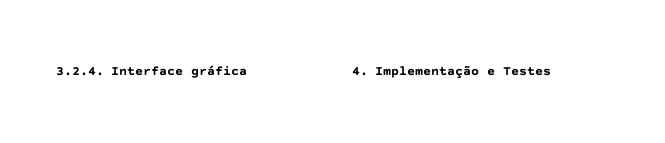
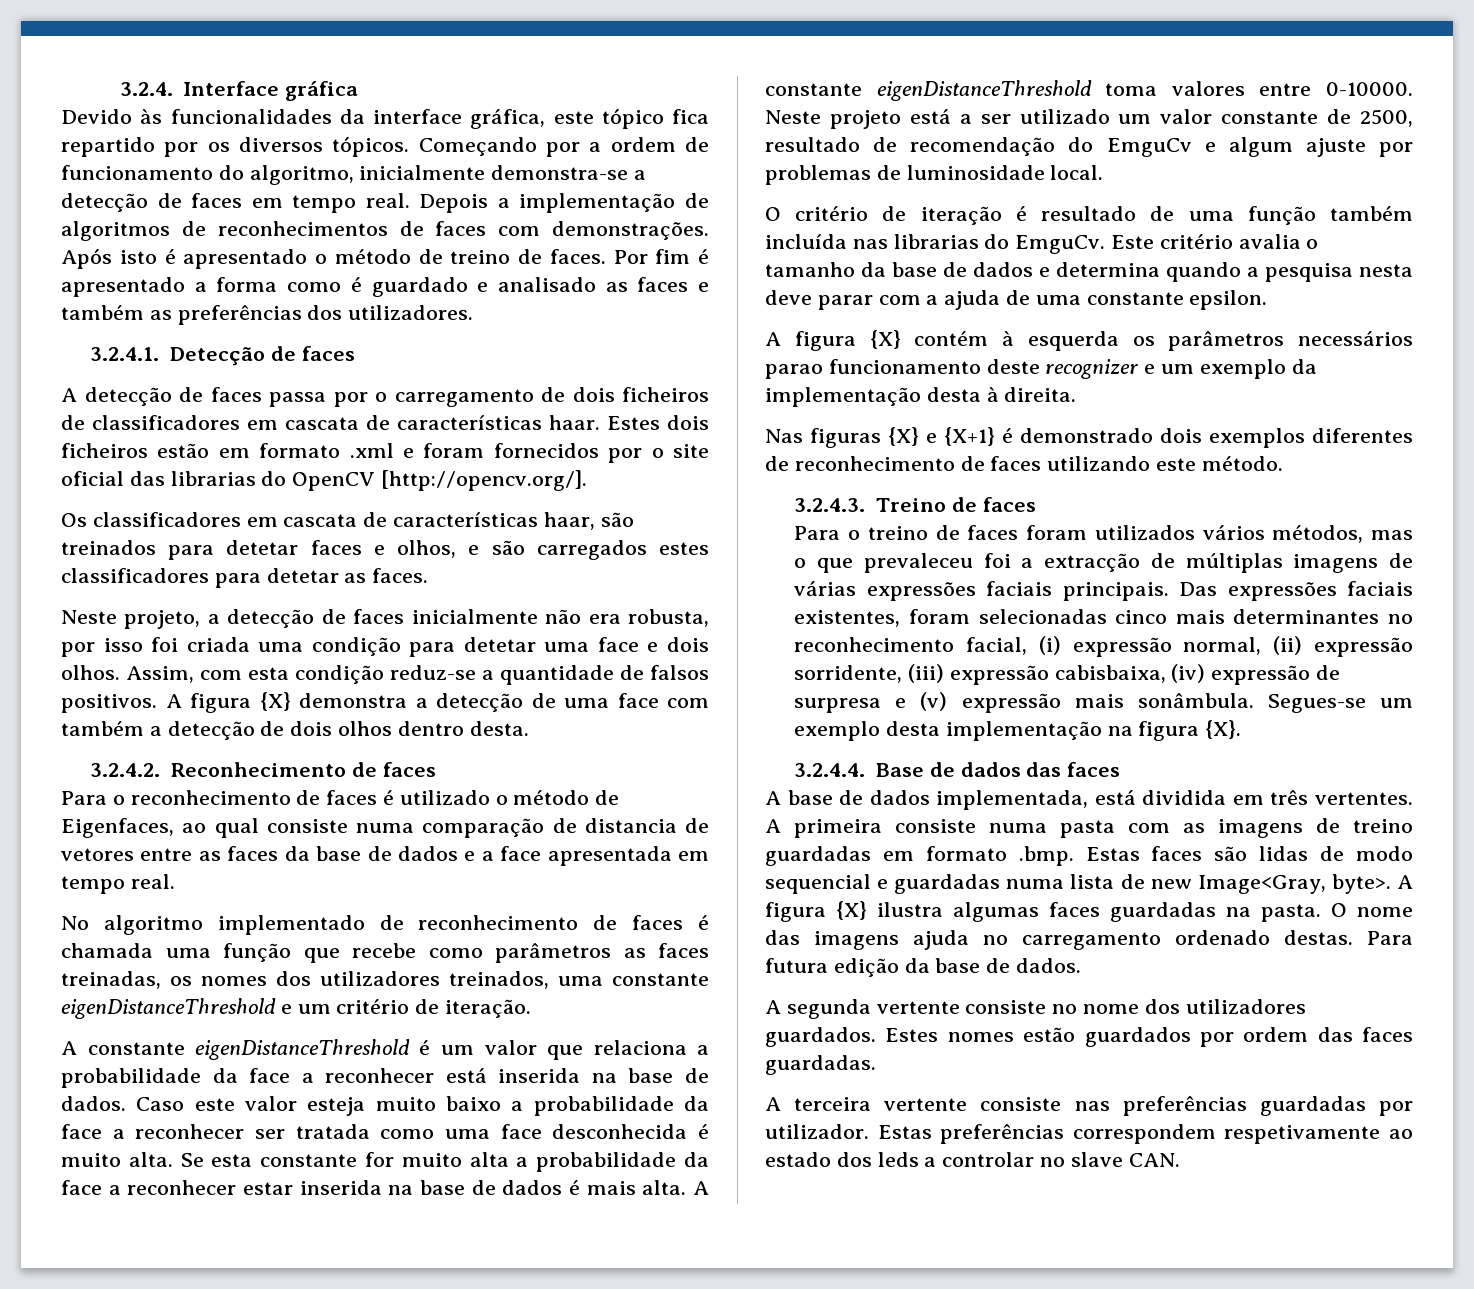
- 4. Implementação e Testes
+ Devido às funcionalidades da interface gráfica, este tópico fica repartido por os diversos tópicos. Começando por a ordem de funcionamento do algoritmo, inicialmente demonstra-se a detecção de faces em tempo real. Depois a implementação de algoritmos de reconhecimentos de faces com demonstrações. Após isto é apresentado o método de treino de faces. Por fim é apresentado a forma como é guardado e analisado as faces e também as preferências dos utilizadores.
+ 3.2.4.1. Detecção de faces
+ A detecção de faces passa por o carregamento de dois ficheiros de classificadores em cascata de características haar. Estes dois ficheiros estão em formato .xml e foram fornecidos por o site oficial das librarias do OpenCV [http://opencv.org/].
+ Os classificadores em cascata de características haar, são treinados para detetar faces e olhos, e são carregados estes classificadores para detetar as faces.
+ Neste projeto, a detecção de faces inicialmente não era robusta, por isso foi criada uma condição para detetar uma face e dois olhos. Assim, com esta condição reduz-se a quantidade de falsos positivos. A figura {X} demonstra a detecção de uma face com também a detecção de dois olhos dentro desta.
+ 3.2.4.2. Reconhecimento de faces
+ Para o reconhecimento de faces é utilizado o método de Eigenfaces, ao qual consiste numa comparação de distancia de vetores entre as faces da base de dados e a face apresentada em tempo real.
+ No algoritmo implementado de reconhecimento de faces é chamada uma função que recebe como parâmetros as faces treinadas, os nomes dos utilizadores treinados, uma constante eigenDistanceThreshold e um critério de iteração.
+ A constante eigenDistanceThreshold é um valor que relaciona a probabilidade da face a reconhecer está inserida na base de dados. Caso este valor esteja muito baixo a probabilidade da face a reconhecer ser tratada como uma face desconhecida é muito alta. Se esta constante for muito alta a probabilidade da face a reconhecer estar inserida na base de dados é mais alta. A constante eigenDistanceThreshold toma valores entre 0-10000. Neste projeto está a ser utilizado um valor constante de 2500, resultado de recomendação do EmguCv e algum ajuste por problemas de luminosidade local.
+ O critério de iteração é resultado de uma função também incluída nas librarias do EmguCv. Este critério avalia o tamanho da base de dados e determina quando a pesquisa nesta deve parar com a ajuda de uma constante epsilon.
+ A figura {X} contém à esquerda os parâmetros necessários parao funcionamento deste recognizer e um exemplo da implementação desta à direita.
+ Nas figuras {X} e {X+1} é demonstrado dois exemplos diferentes de reconhecimento de faces utilizando este método.
+ 3.2.4.3. Treino de faces
+ Para o treino de faces foram utilizados vários métodos, mas o que prevaleceu foi a extracção de múltiplas imagens de várias expressões faciais principais. Das expressões faciais existentes, foram selecionadas cinco mais determinantes no reconhecimento facial, (i) expressão normal, (ii) expressão sorridente, (iii) expressão cabisbaixa, (iv) expressão de surpresa e (v) expressão mais sonâmbula. Segues-se um exemplo desta implementação na figura {X}.
+ 3.2.4.4. Base de dados das faces
+ A base de dados implementada, está dividida em três vertentes. A primeira consiste numa pasta com as imagens de treino guardadas em formato .bmp. Estas faces são lidas de modo sequencial e guardadas numa lista de new Image<Gray, byte>. A figura {X} ilustra algumas faces guardadas na pasta. O nome das imagens ajuda no carregamento ordenado destas. Para futura edição da base de dados.
+ A segunda vertente consiste no nome dos utilizadores guardados. Estes nomes estão guardados por ordem das faces guardadas.
+ A terceira vertente consiste nas preferências guardadas por utilizador. Estas preferências correspondem respetivamente ao estado dos leds a controlar no slave CAN.

